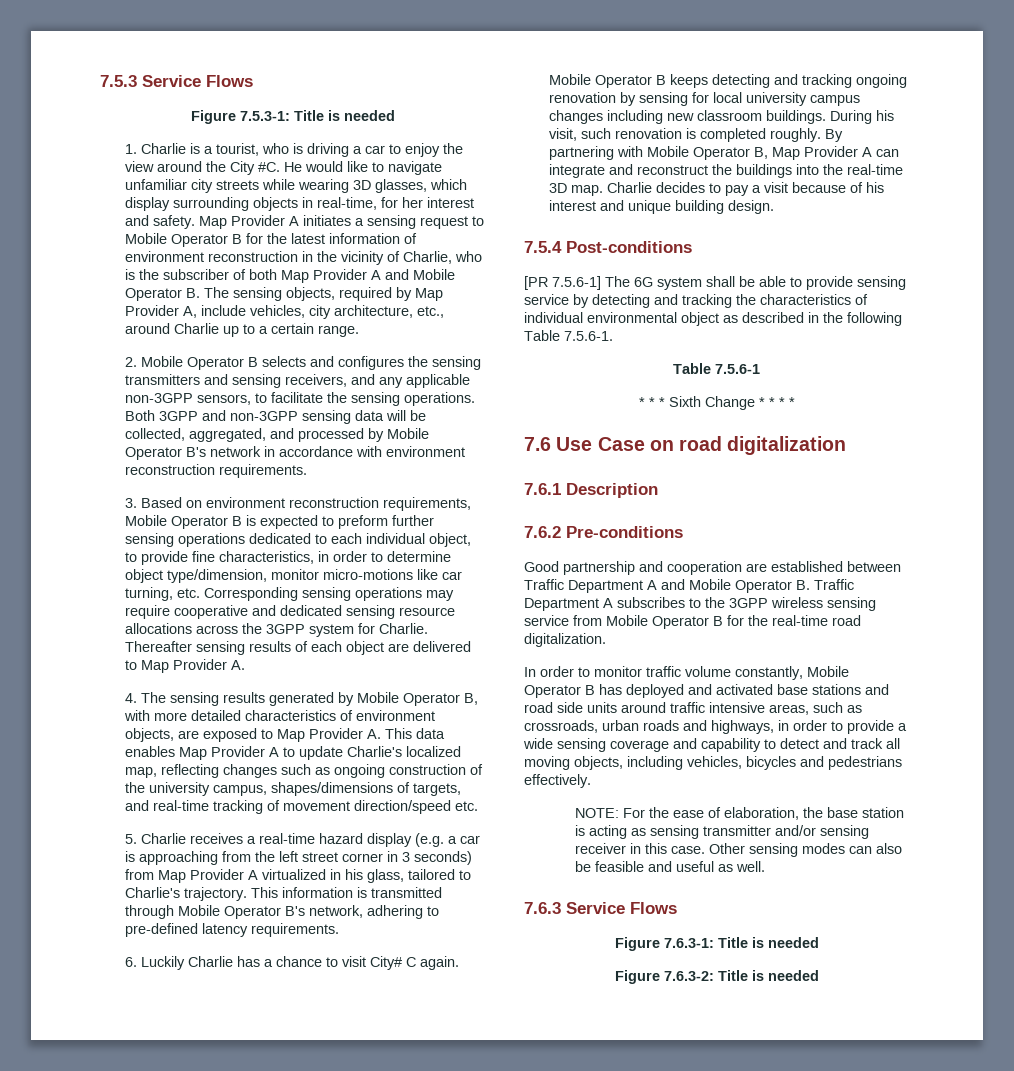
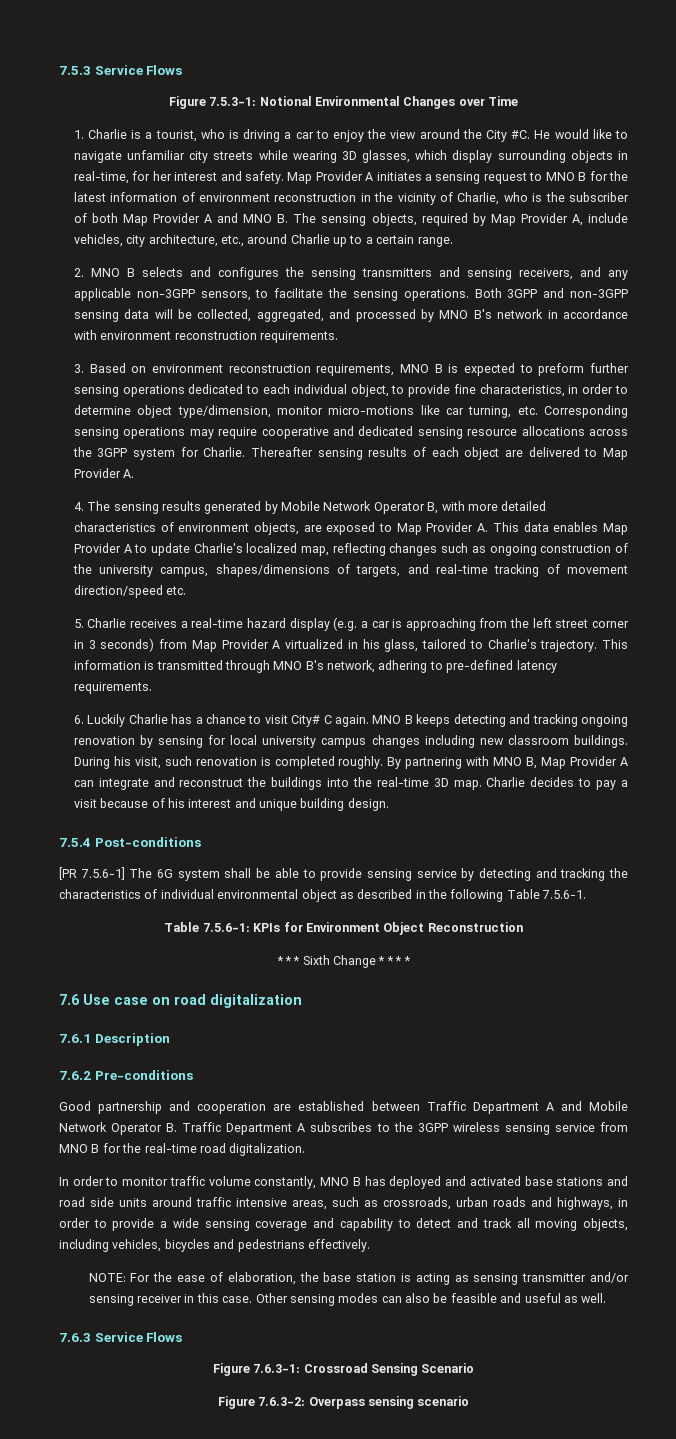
- Figure 7.5.3-1: Title is needed
+ Figure 7.5.3-1: Notional Environmental Changes over Time
- Map Provider A initiates a sensing request to Mobile Operator B for the latest information of environment reconstruction in the vicinity of Charlie, who is the subscriber of both Map Provider A and Mobile Operator B. The sensing objects, required by Map Provider A, include vehicles, city architecture, etc., around Charlie up to a certain range.
+ Map Provider A initiates a sensing request to MNO B for the latest information of environment reconstruction in the vicinity of Charlie, who is the subscriber of both Map Provider A and MNO B. The sensing objects, required by Map Provider A, include vehicles, city architecture, etc., around Charlie up to a certain range.
- 2. Mobile Operator B selects and configures the sensing transmitters and sensing receivers, and any applicable non-3GPP sensors, to facilitate the sensing operations.
+ 2. MNO B selects and configures the sensing transmitters and sensing receivers, and any applicable non-3GPP sensors, to facilitate the sensing operations.
- Both 3GPP and non-3GPP sensing data will be collected, aggregated, and processed by Mobile Operator B's network in accordance with environment reconstruction requirements.
+ Both 3GPP and non-3GPP sensing data will be collected, aggregated, and processed by MNO B's network in accordance with environment reconstruction requirements.
- 3. Based on environment reconstruction requirements, Mobile Operator B is expected to preform further sensing operations dedicated to each individual object, to provide fine characteristics, in order to determine object type/dimension, monitor micro-motions like car turning, etc. Corresponding sensing operations may require cooperative and dedicated sensing resource allocations across the 3GPP system for Charlie.
+ 3. Based on environment reconstruction requirements, MNO B is expected to preform further sensing operations dedicated to each individual object, to provide fine characteristics, in order to determine object type/dimension, monitor micro-motions like car turning, etc. Corresponding sensing operations may require cooperative and dedicated sensing resource allocations across the 3GPP system for Charlie.
- 4. The sensing results generated by Mobile Operator B, with more detailed characteristics of environment objects, are exposed to Map Provider A. This data enables Map Provider A to update Charlie's localized map, reflecting changes such as ongoing construction of the university campus, shapes/dimensions of targets, and real-time tracking of movement direction/speed etc.
+ 4. The sensing results generated by Mobile Network Operator B, with more detailed characteristics of environment objects, are exposed to Map Provider A. This data enables Map Provider A to update Charlie's localized map, reflecting changes such as ongoing construction of the university campus, shapes/dimensions of targets, and real-time tracking of movement direction/speed etc.
- This information is transmitted through Mobile Operator B's network, adhering to pre-defined latency requirements.
+ This information is transmitted through MNO B's network, adhering to pre-defined latency requirements.
- Mobile Operator B keeps detecting and tracking ongoing renovation by sensing for local university campus changes including new classroom buildings.
+ MNO B keeps detecting and tracking ongoing renovation by sensing for local university campus changes including new classroom buildings.
- By partnering with Mobile Operator B, Map Provider A can integrate and reconstruct the buildings into the real-time 3D map.
+ By partnering with MNO B, Map Provider A can integrate and reconstruct the buildings into the real-time 3D map.
- Table 7.5.6-1
+ Table 7.5.6-1: KPIs for Environment Object Reconstruction
- 7.6 Use Case on road digitalization
+ 7.6 Use case on road digitalization
- Good partnership and cooperation are established between Traffic Department A and Mobile Operator B. Traffic Department A subscribes to the 3GPP wireless sensing service from Mobile Operator B for the real-time road digitalization.
+ Good partnership and cooperation are established between Traffic Department A and Mobile Network Operator B. Traffic Department A subscribes to the 3GPP wireless sensing service from MNO B for the real-time road digitalization.
- In order to monitor traffic volume constantly, Mobile Operator B has deployed and activated base stations and road side units around traffic intensive areas, such as crossroads, urban roads and highways, in order to provide a wide sensing coverage and capability to detect and track all moving objects, including vehicles, bicycles and pedestrians effectively.
+ In order to monitor traffic volume constantly, MNO B has deployed and activated base stations and road side units around traffic intensive areas, such as crossroads, urban roads and highways, in order to provide a wide sensing coverage and capability to detect and track all moving objects, including vehicles, bicycles and pedestrians effectively.
- Figure 7.6.3-1: Title is needed
+ Figure 7.6.3-1: Crossroad Sensing Scenario
- Figure 7.6.3-2: Title is needed
+ Figure 7.6.3-2: Overpass sensing scenario

